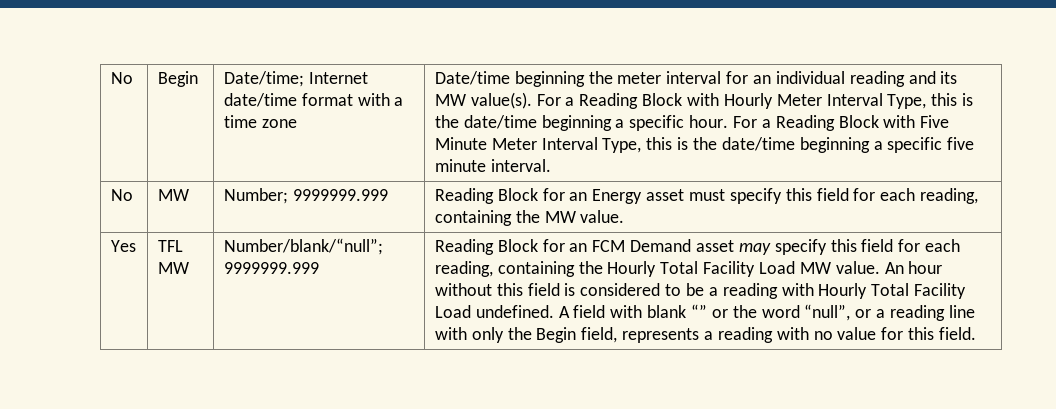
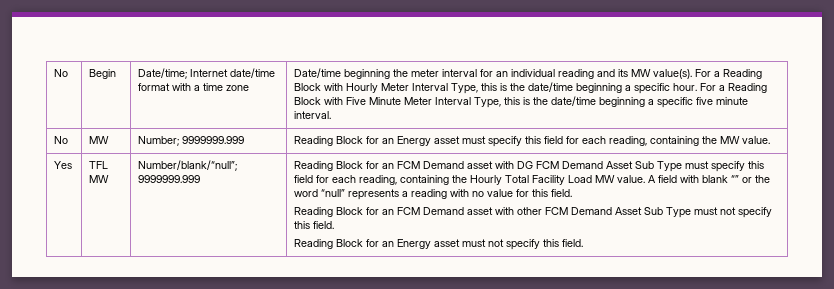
- Reading Block for an FCM Demand asset may specify this field for each reading, containing the Hourly Total Facility Load MW value.
+ Reading Block for an FCM Demand asset with DG FCM Demand Asset Sub Type must specify this field for each reading, containing the Hourly Total Facility Load MW value.
- An hour without this field is considered to be a reading with Hourly Total Facility Load undefined.
- A field with blank “” or the word “null”, or a reading line with only the Begin field, represents a reading with no value for this field.
+ A field with blank “” or the word “null” represents a reading with no value for this field.
+ Reading Block for an FCM Demand asset with other FCM Demand Asset Sub Type must not specify this field.
+ Reading Block for an Energy asset must not specify this field.

